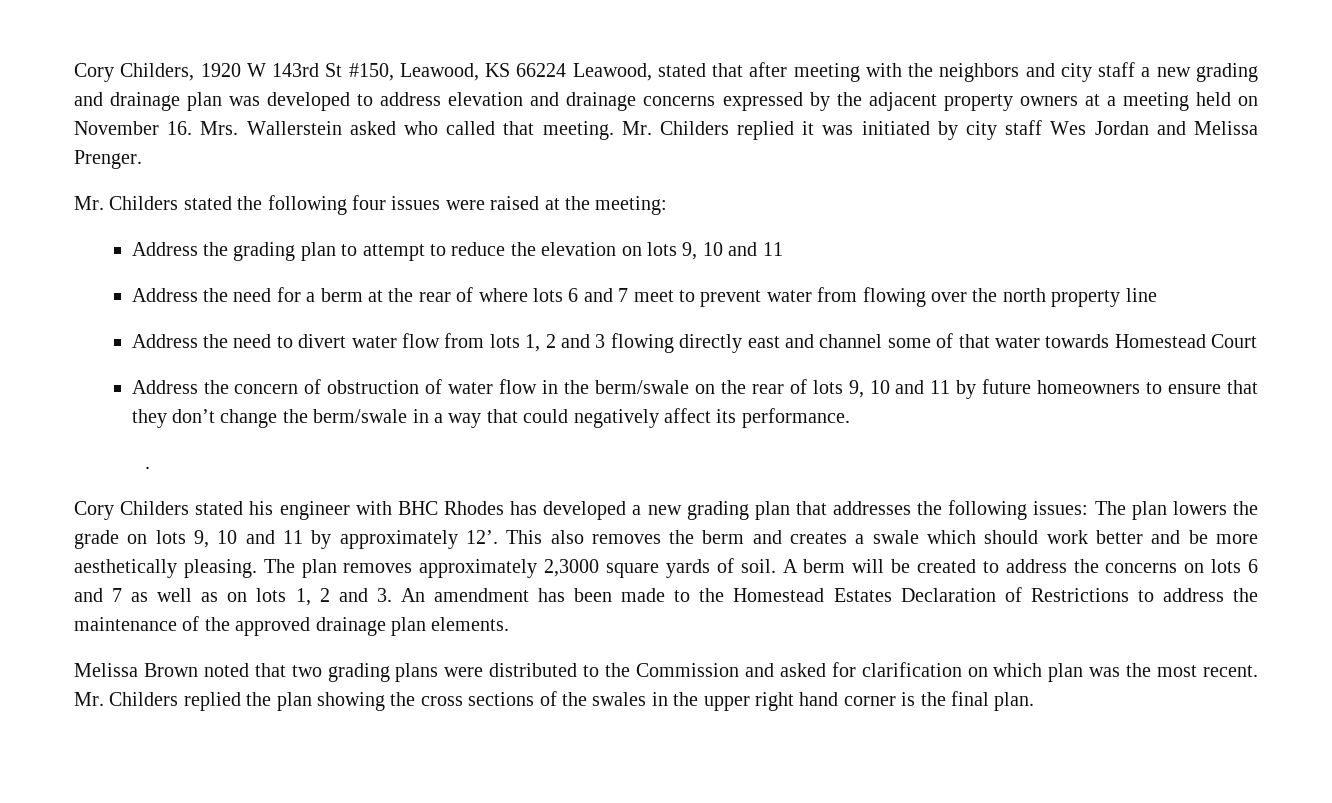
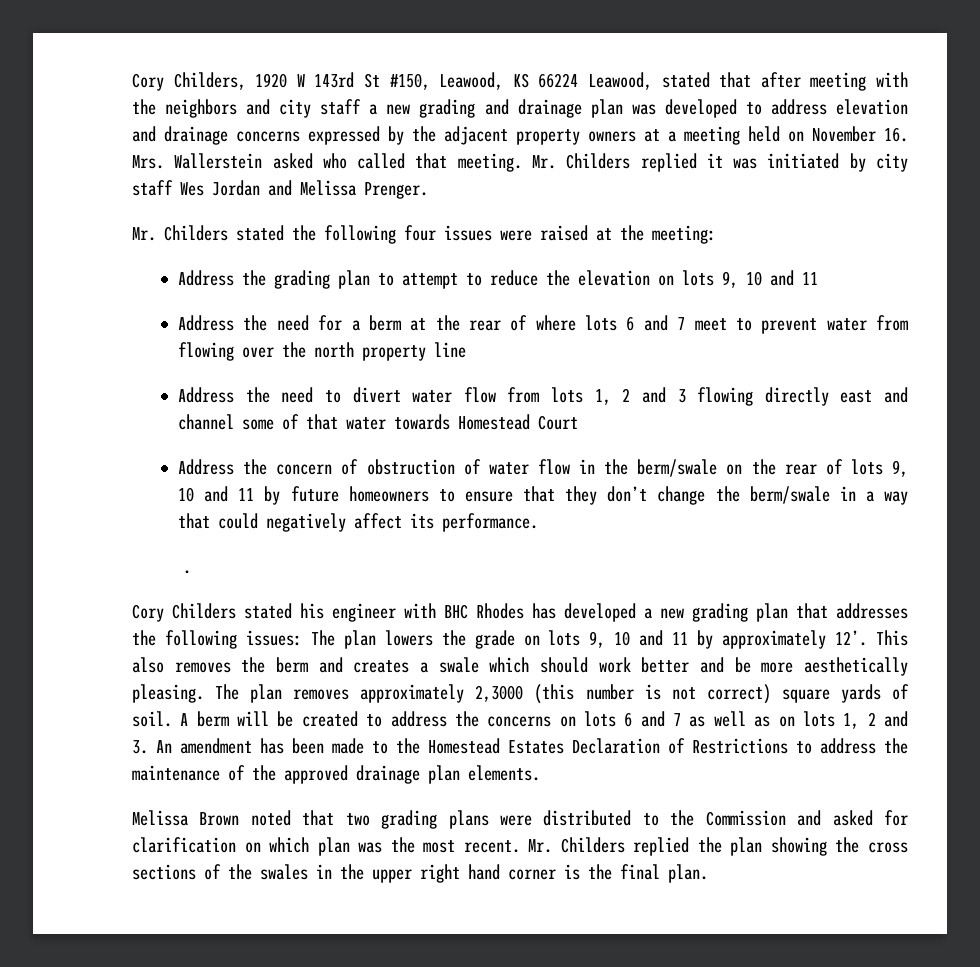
- The plan removes approximately 2,3000 square yards of soil.
+ The plan removes approximately 2,3000 (this number is not correct) square yards of soil.

